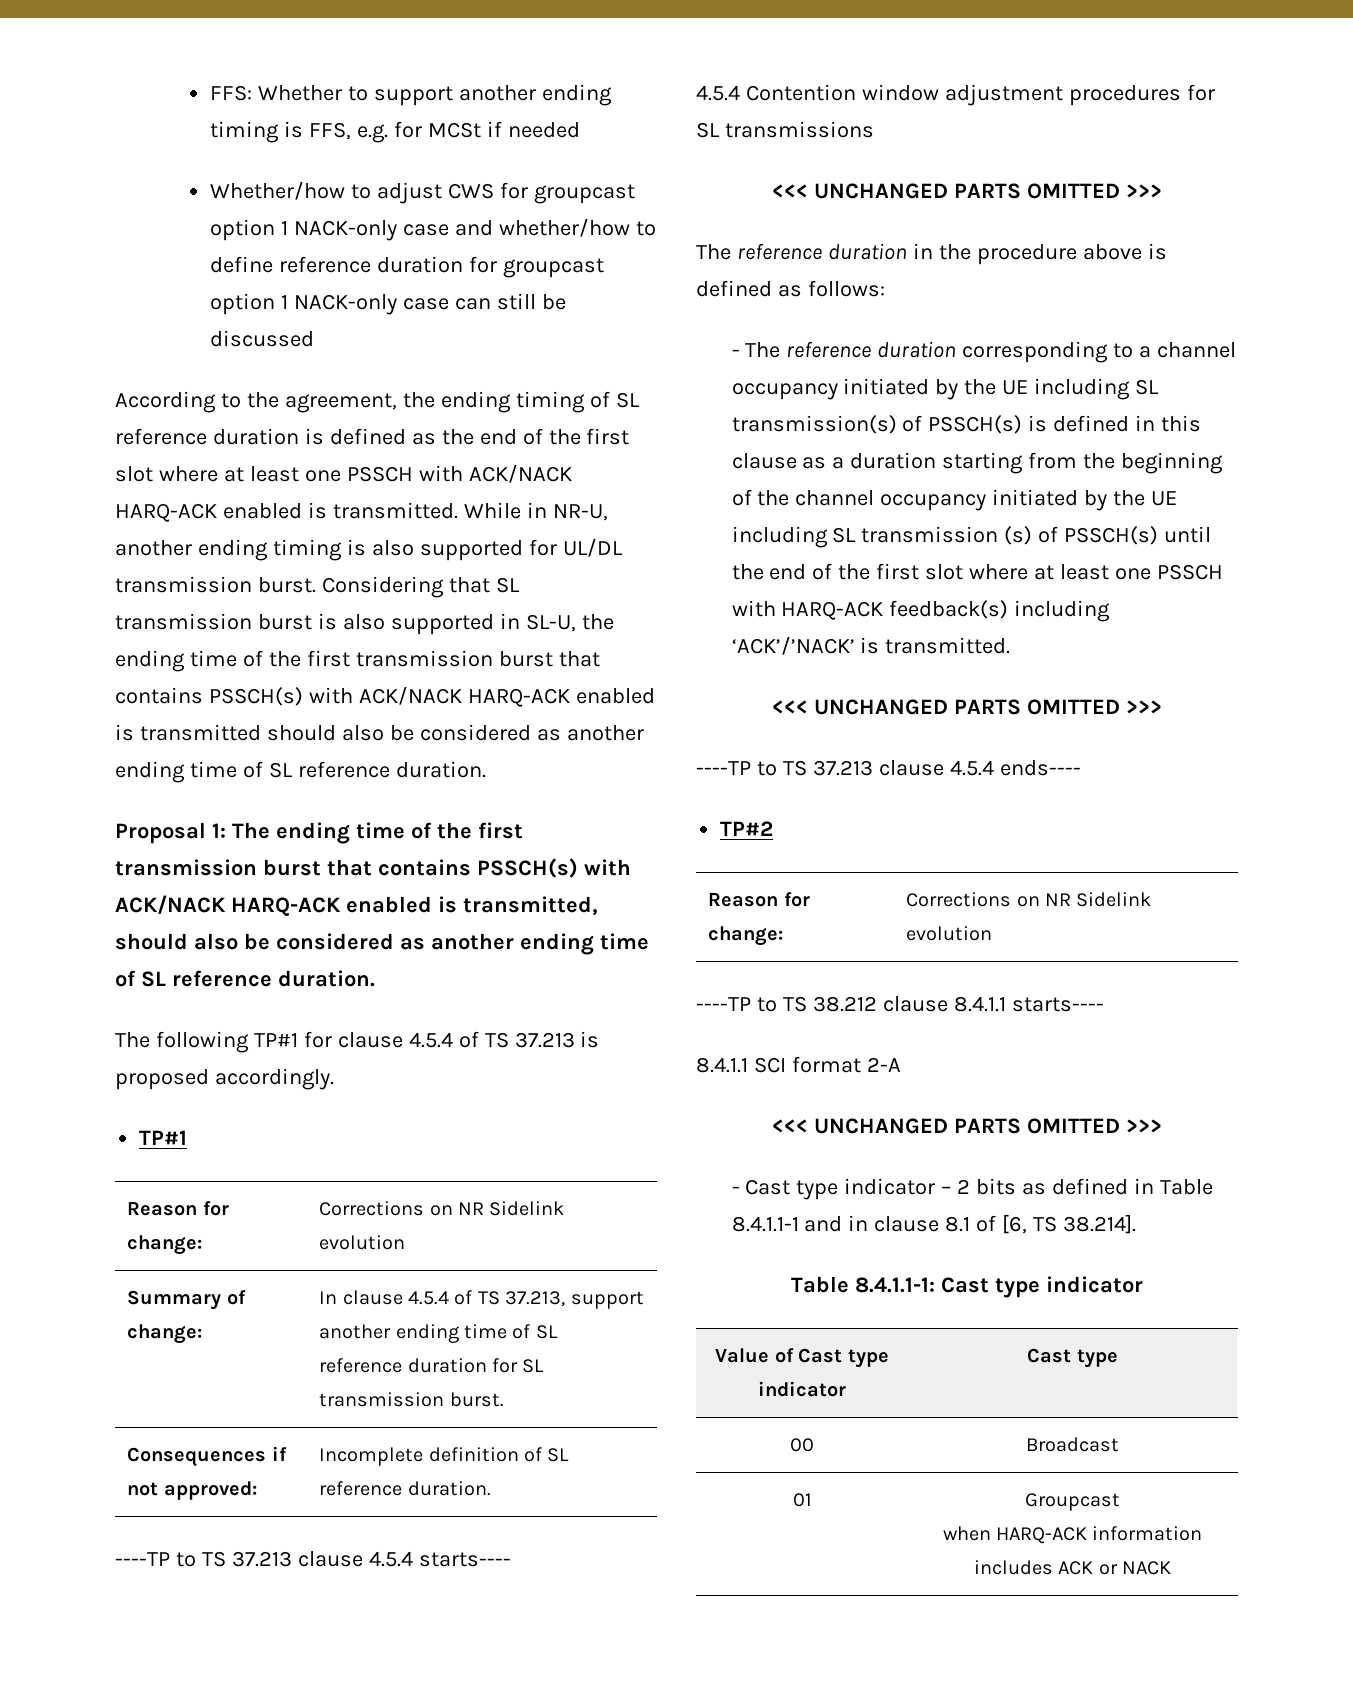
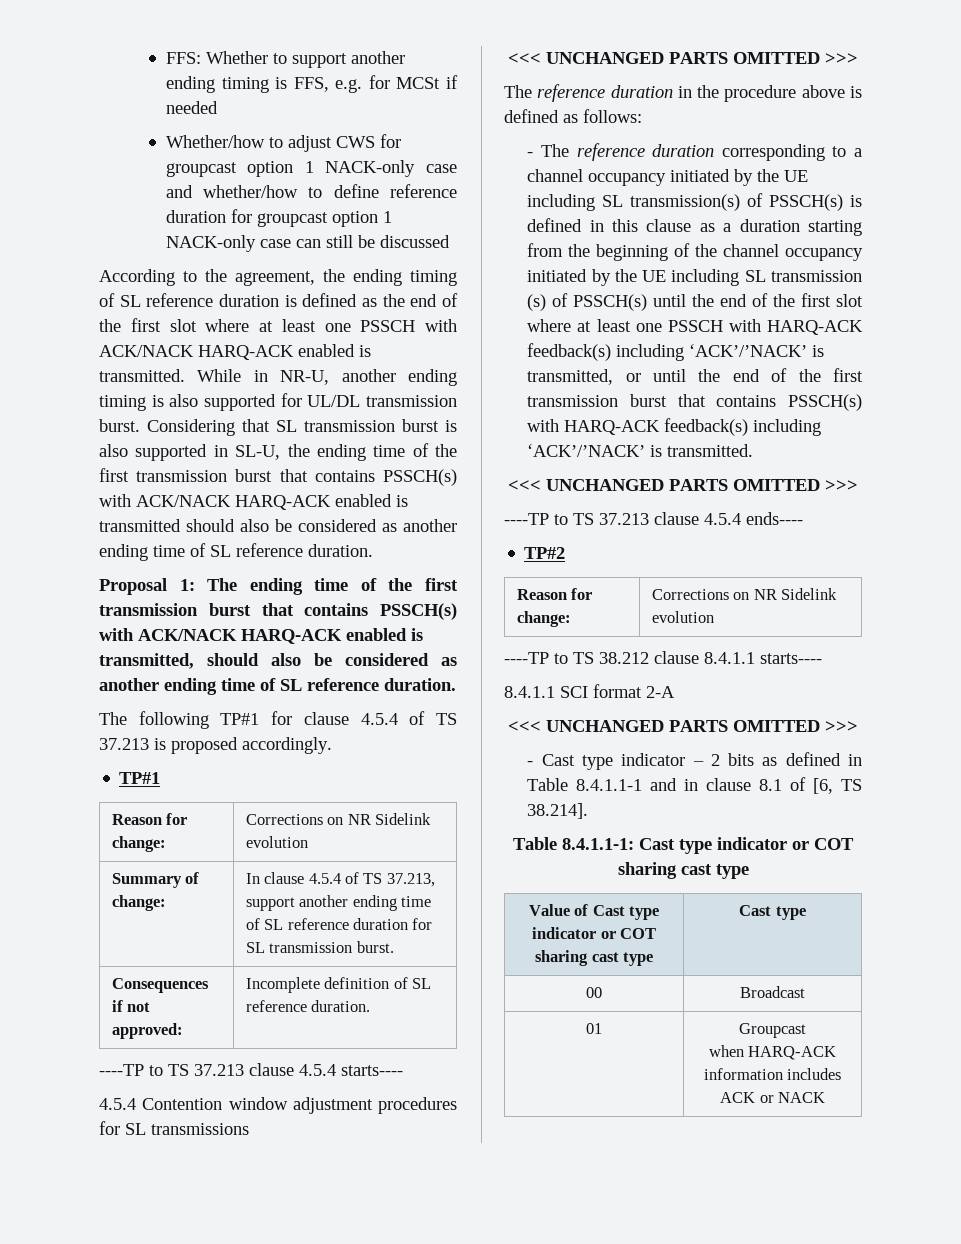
- - The reference duration corresponding to a channel occupancy initiated by the UE including SL transmission(s) of PSSCH(s) is defined in this clause as a duration starting from the beginning of the channel occupancy initiated by the UE including SL transmission (s) of PSSCH(s) until the end of the first slot where at least one PSSCH with HARQ-ACK feedback(s) including ‘ACK’/’NACK’ is transmitted.
+ - The reference duration corresponding to a channel occupancy initiated by the UE including SL transmission(s) of PSSCH(s) is defined in this clause as a duration starting from the beginning of the channel occupancy initiated by the UE including SL transmission (s) of PSSCH(s) until the end of the first slot where at least one PSSCH with HARQ-ACK feedback(s) including ‘ACK’/’NACK’ is transmitted, or until the end of the first transmission burst that contains PSSCH(s) with HARQ-ACK feedback(s) including ‘ACK’/’NACK’ is transmitted.
- Table 8.4.1.1-1: Cast type indicator
+ Table 8.4.1.1-1: Cast type indicator or COT sharing cast type
- Value of Cast type indicator | Cast type
+ Value of Cast type indicator or COT sharing cast type | Cast type

